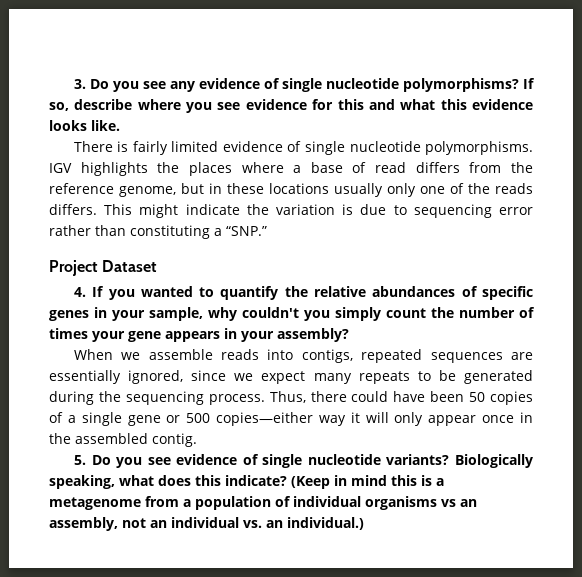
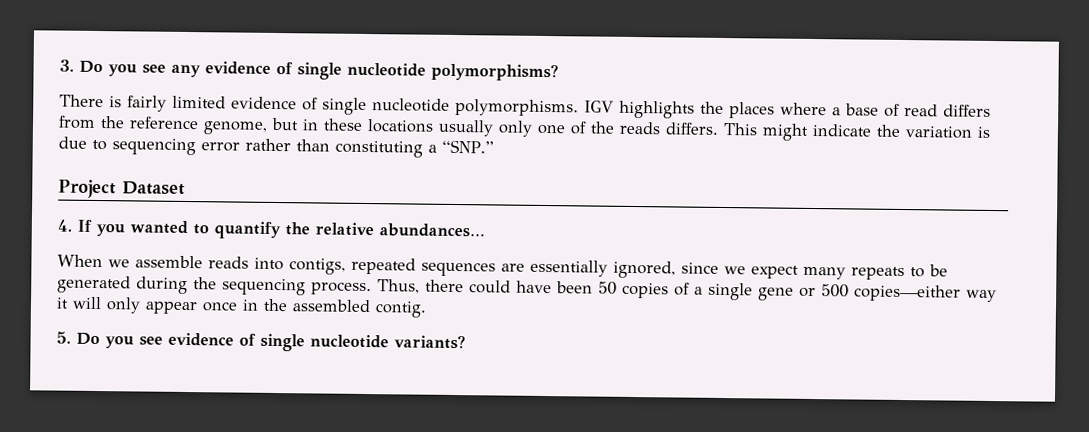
- If so, describe where you see evidence for this and what this evidence looks like.
- 4. If you wanted to quantify the relative abundances of specific genes in your sample, why couldn't you simply count the number of times your gene appears in your assembly?
+ 4. If you wanted to quantify the relative abundances…
- Biologically speaking, what does this indicate? (Keep in mind this is a metagenome from a population of individual organisms vs an assembly, not an individual vs. an individual.)

